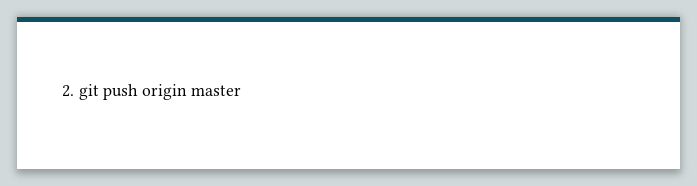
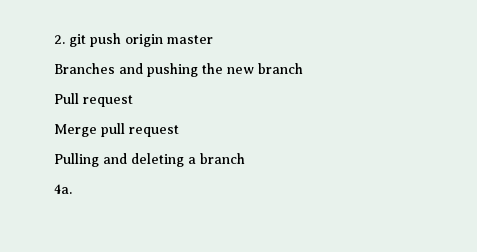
+ Branches and pushing the new branch
+ Pull request
+ Merge pull request
+ Pulling and deleting a branch
+ 4a.

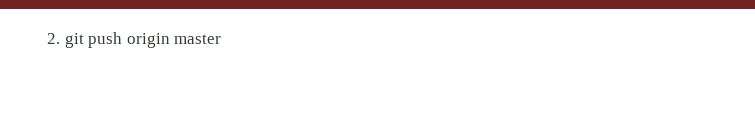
- Branches and pushing the new branch
- Pull request
- Merge pull request
- Pulling and deleting a branch
- 4a.

